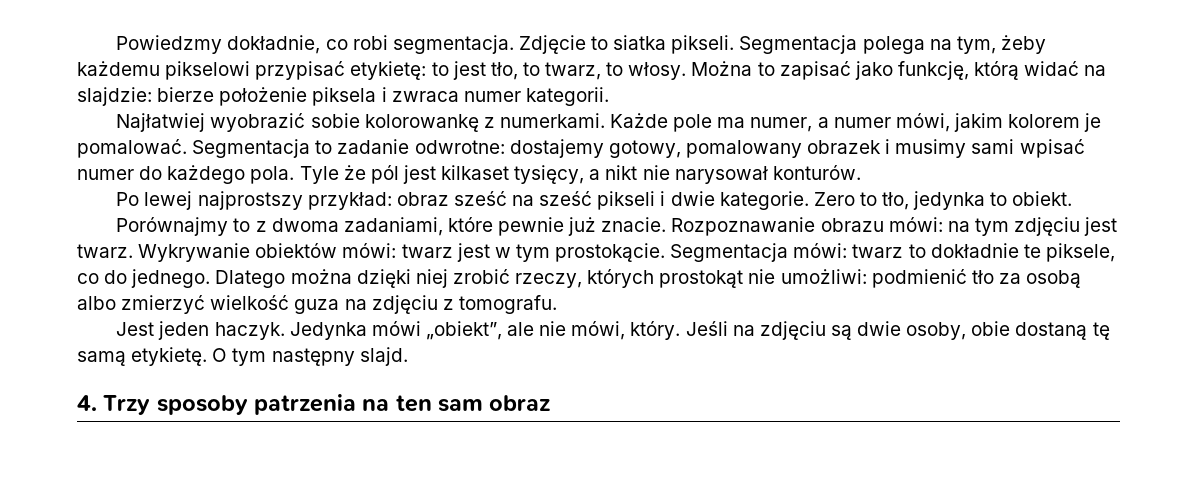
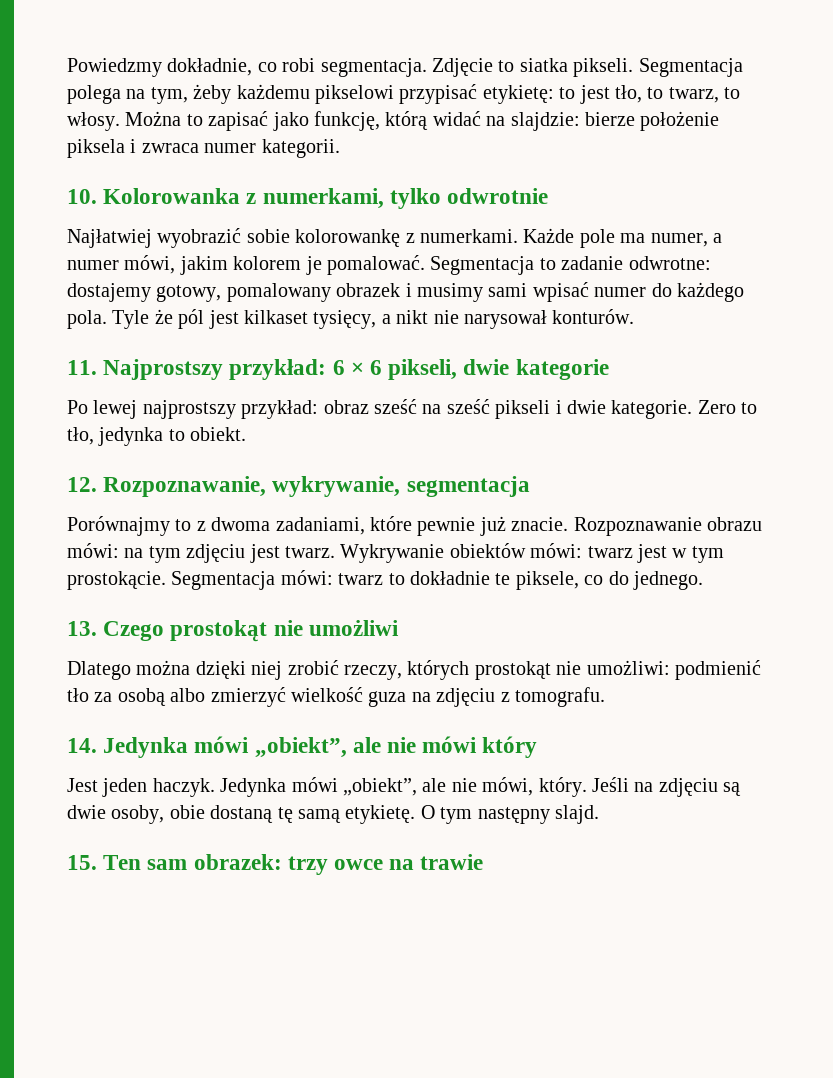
+ 10. Kolorowanka z numerkami, tylko odwrotnie
+ 11. Najprostszy przykład: 6 × 6 pikseli, dwie kategorie
+ 12. Rozpoznawanie, wykrywanie, segmentacja
- Segmentacja mówi: twarz to dokładnie te piksele, co do jednego. Dlatego można dzięki niej zrobić rzeczy, których prostokąt nie umożliwi: podmienić tło za osobą albo zmierzyć wielkość guza na zdjęciu z tomografu.
+ Segmentacja mówi: twarz to dokładnie te piksele, co do jednego.
+ 13. Czego prostokąt nie umożliwi
+ Dlatego można dzięki niej zrobić rzeczy, których prostokąt nie umożliwi: podmienić tło za osobą albo zmierzyć wielkość guza na zdjęciu z tomografu.
+ 14. Jedynka mówi „obiekt”, ale nie mówi który
- 4. Trzy sposoby patrzenia na ten sam obraz
+ 15. Ten sam obrazek: trzy owce na trawie

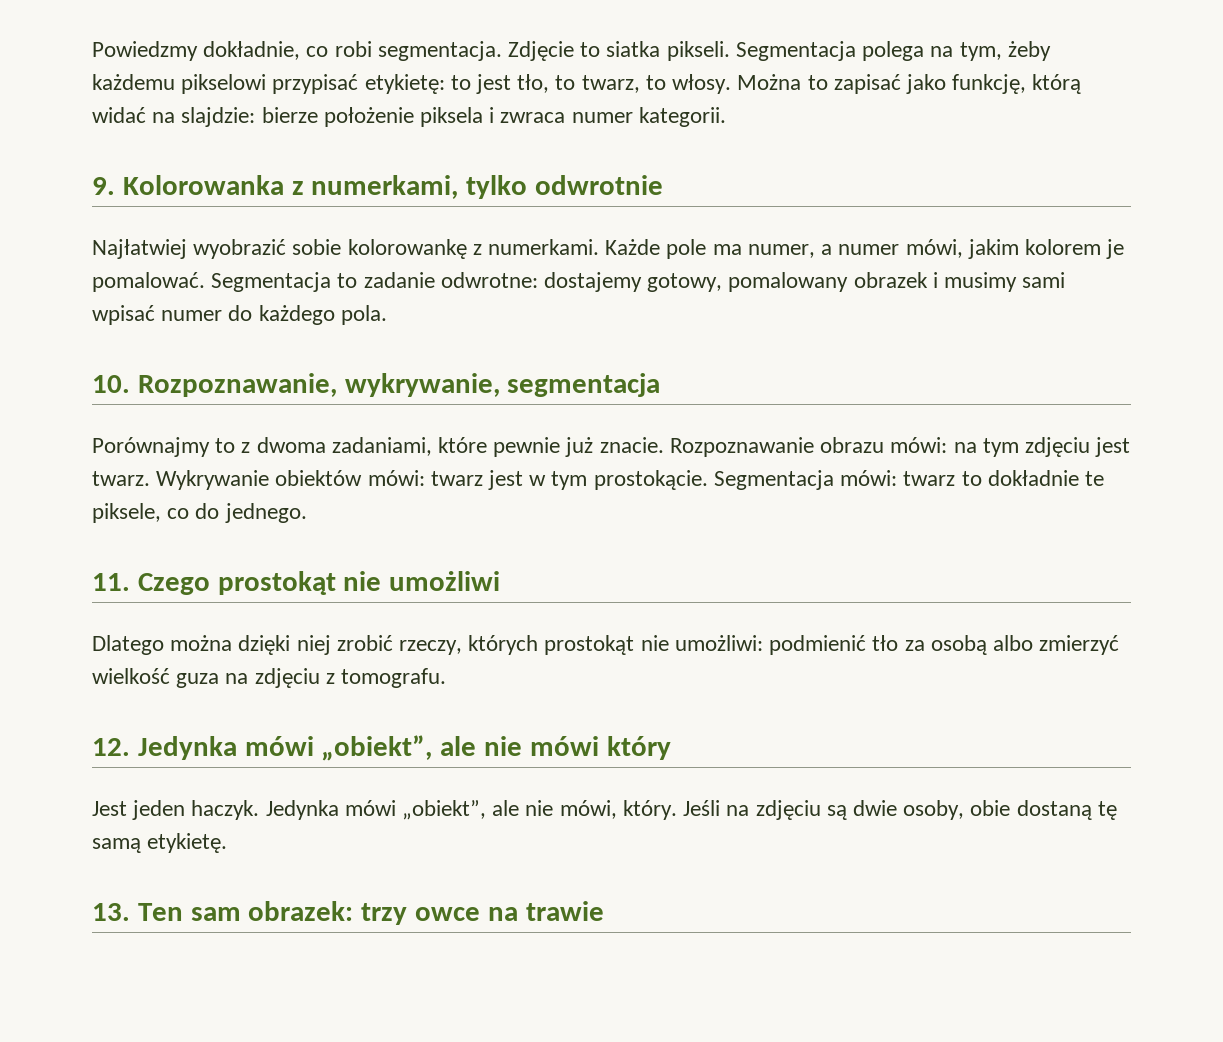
- 10. Kolorowanka z numerkami, tylko odwrotnie
+ 9. Kolorowanka z numerkami, tylko odwrotnie
- Segmentacja to zadanie odwrotne: dostajemy gotowy, pomalowany obrazek i musimy sami wpisać numer do każdego pola. Tyle że pól jest kilkaset tysięcy, a nikt nie narysował konturów.
- 11. Najprostszy przykład: 6 × 6 pikseli, dwie kategorie
- Po lewej najprostszy przykład: obraz sześć na sześć pikseli i dwie kategorie. Zero to tło, jedynka to obiekt.
- 12. Rozpoznawanie, wykrywanie, segmentacja
+ Segmentacja to zadanie odwrotne: dostajemy gotowy, pomalowany obrazek i musimy sami wpisać numer do każdego pola.
+ 10. Rozpoznawanie, wykrywanie, segmentacja
- 13. Czego prostokąt nie umożliwi
+ 11. Czego prostokąt nie umożliwi
- 14. Jedynka mówi „obiekt”, ale nie mówi który
+ 12. Jedynka mówi „obiekt”, ale nie mówi który
- Jeśli na zdjęciu są dwie osoby, obie dostaną tę samą etykietę. O tym następny slajd.
- 15. Ten sam obrazek: trzy owce na trawie
+ Jeśli na zdjęciu są dwie osoby, obie dostaną tę samą etykietę.
+ 13. Ten sam obrazek: trzy owce na trawie

